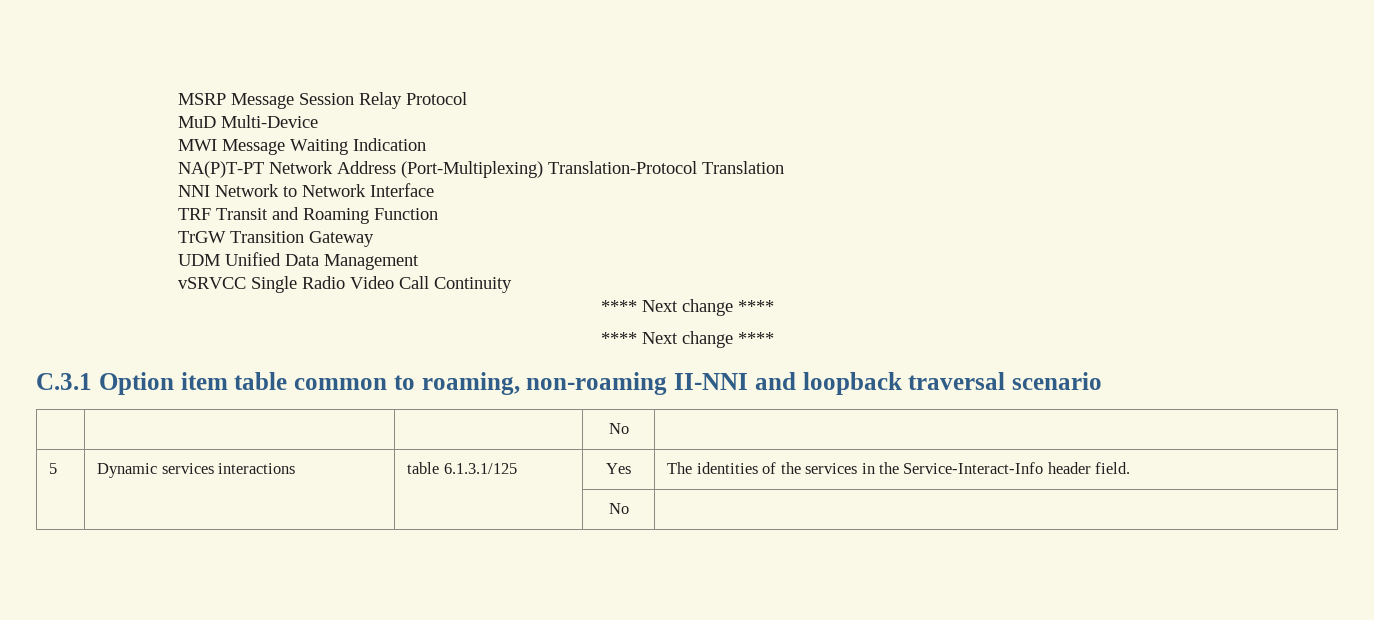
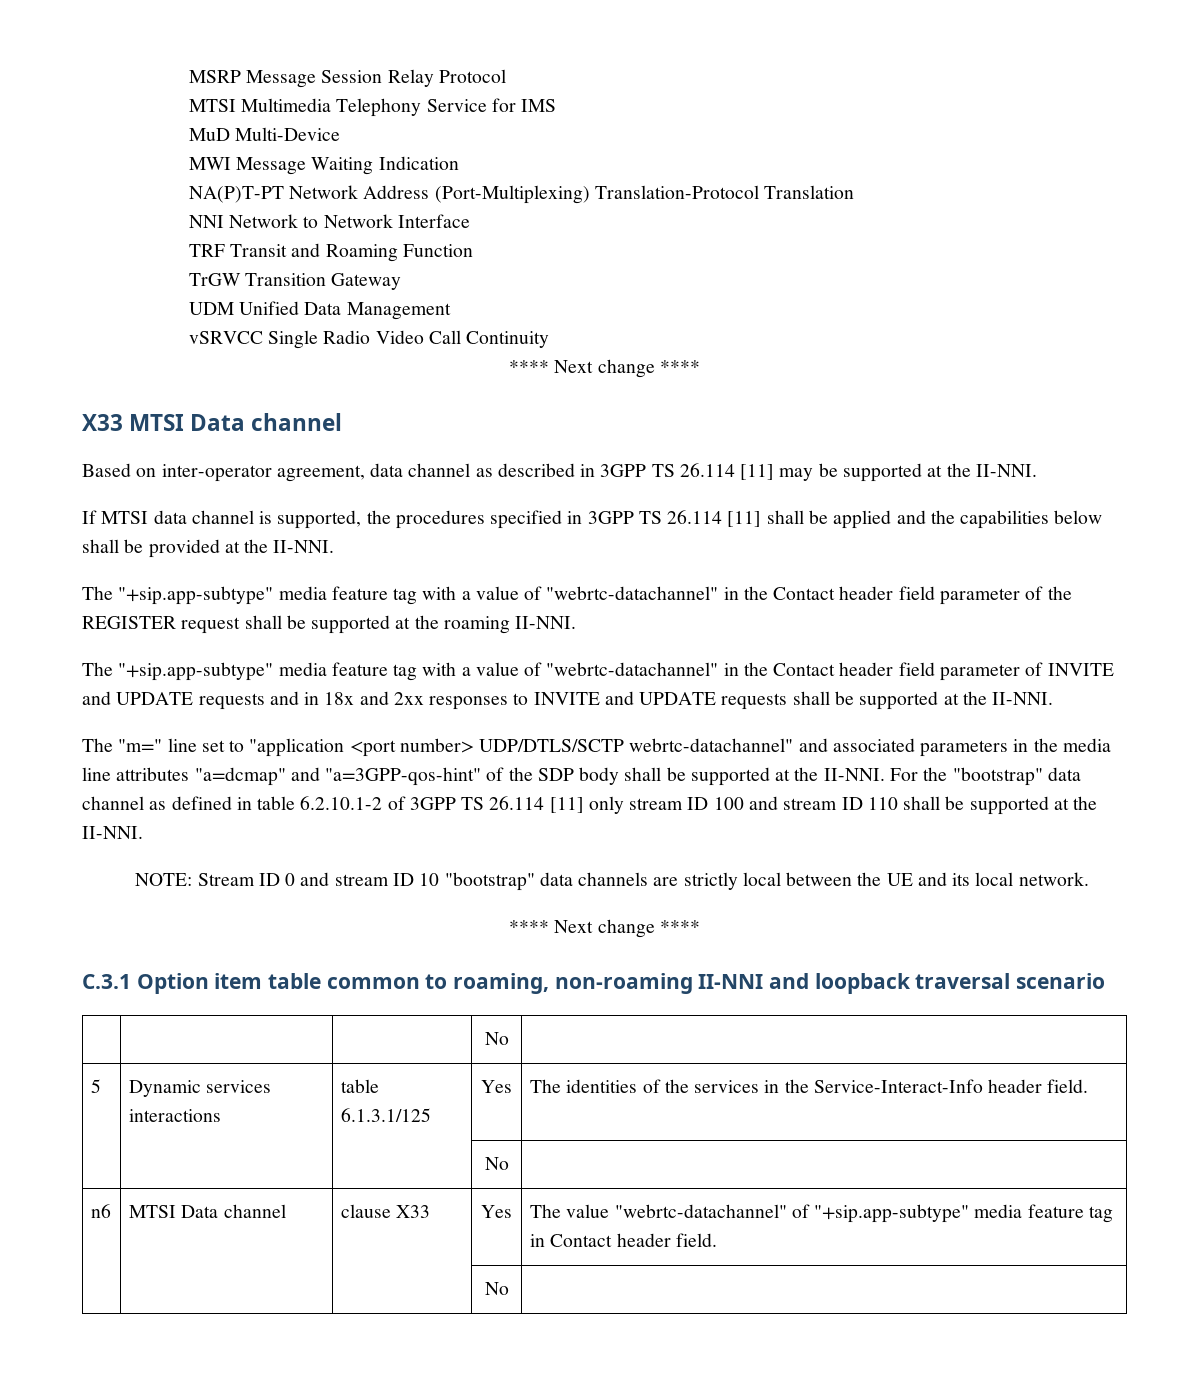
+ MTSI Multimedia Telephony Service for IMS
+ X33 MTSI Data channel
+ Based on inter-operator agreement, data channel as described in 3GPP TS 26.114 [11] may be supported at the II-NNI.
+ If MTSI data channel is supported, the procedures specified in 3GPP TS 26.114 [11] shall be applied and the capabilities below shall be provided at the II-NNI.
+ The "+sip.app-subtype" media feature tag with a value of "webrtc-datachannel" in the Contact header field parameter of the REGISTER request shall be supported at the roaming II-NNI.
+ The "+sip.app-subtype" media feature tag with a value of "webrtc-datachannel" in the Contact header field parameter of INVITE and UPDATE requests and in 18x and 2xx responses to INVITE and UPDATE requests shall be supported at the II-NNI.
+ The "m=" line set to "application <port number> UDP/DTLS/SCTP webrtc-datachannel" and associated parameters in the media line attributes "a=dcmap" and "a=3GPP-qos-hint" of the SDP body shall be supported at the II-NNI. For the "bootstrap" data channel as defined in table 6.2.10.1-2 of 3GPP TS 26.114 [11] only stream ID 100 and stream ID 110 shall be supported at the II-NNI.
+ NOTE: Stream ID 0 and stream ID 10 "bootstrap" data channels are strictly local between the UE and its local network.
+ n6 | MTSI Data channel | clause X33 | Yes | The value "webrtc-datachannel" of "+sip.app-subtype" media feature tag in Contact header field.
+ | | | No |

